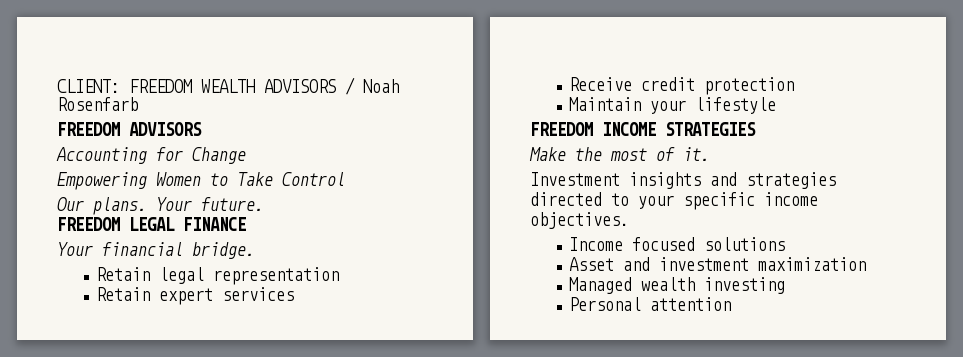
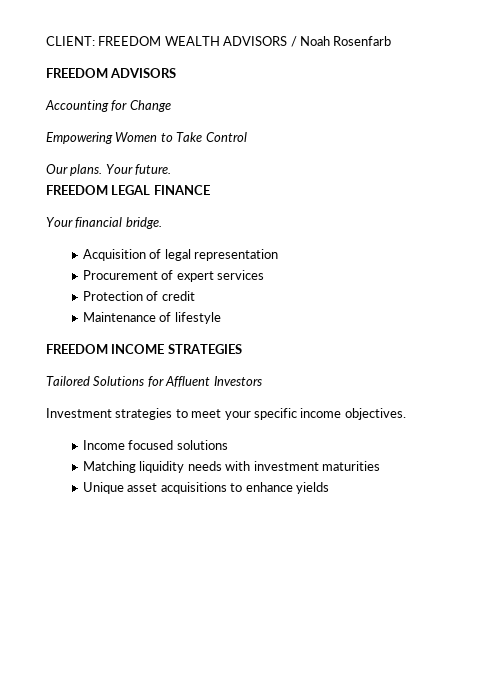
- Retain legal representation
+ Acquisition of legal representation
- Retain expert services
+ Procurement of expert services
- Receive credit protection
- Maintain your lifestyle
+ Protection of credit
+ Maintenance of lifestyle
- Make the most of it.
- Investment insights and strategies directed to your specific income objectives.
+ Tailored Solutions for Affluent Investors
+ Investment strategies to meet your specific income objectives.
- Asset and investment maximization
- Managed wealth investing
- Personal attention
+ Matching liquidity needs with investment maturities
+ Unique asset acquisitions to enhance yields

